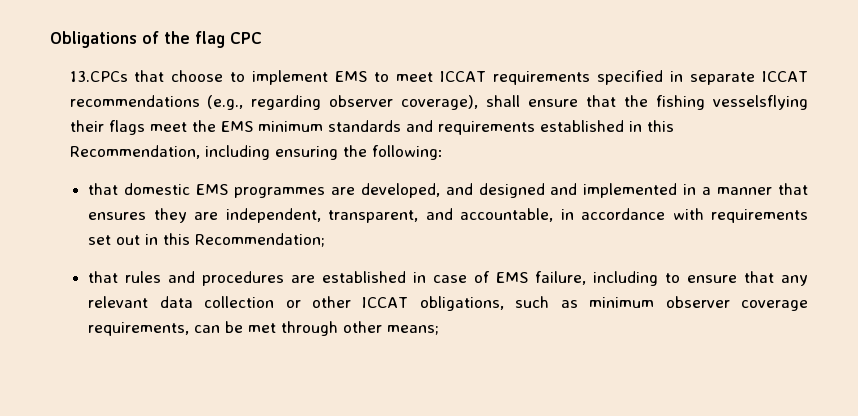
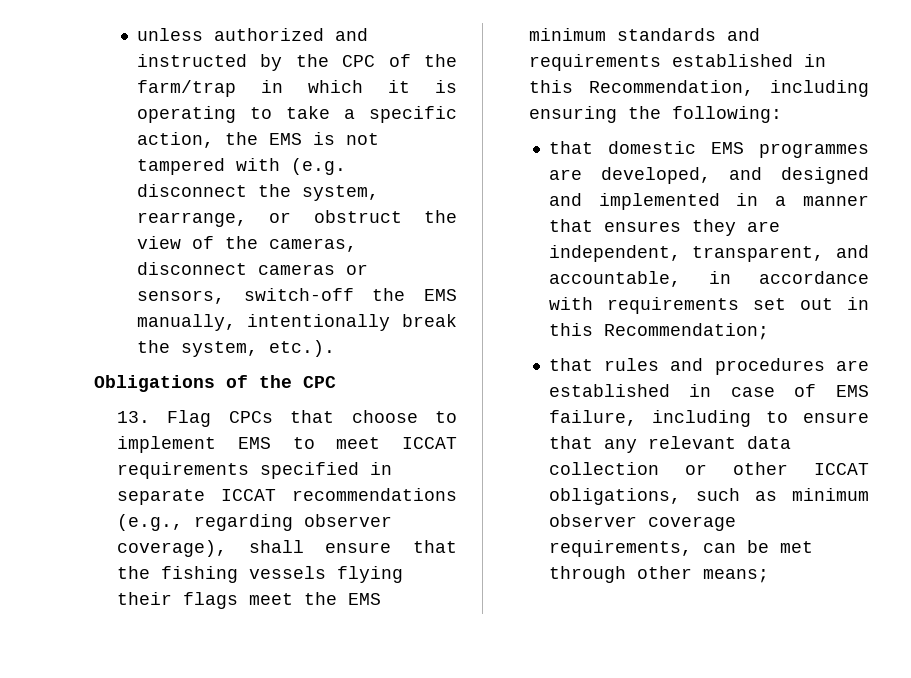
+ unless authorized and instructed by the CPC of the farm/trap in which it is operating to take a specific action, the EMS is not tampered with (e.g. disconnect the system, rearrange, or obstruct the view of the cameras, disconnect cameras or sensors, switch-off the EMS manually, intentionally break the system, etc.).
- Obligations of the flag CPC
+ Obligations of the CPC
- 13.CPCs that choose to implement EMS to meet ICCAT requirements specified in separate ICCAT recommendations (e.g., regarding observer coverage), shall ensure that the fishing vesselsflying their flags meet the EMS minimum standards and requirements established in this Recommendation, including ensuring the following:
+ 13. Flag CPCs that choose to implement EMS to meet ICCAT requirements specified in separate ICCAT recommendations (e.g., regarding observer coverage), shall ensure that the fishing vessels flying their flags meet the EMS minimum standards and requirements established in this Recommendation, including ensuring the following:

